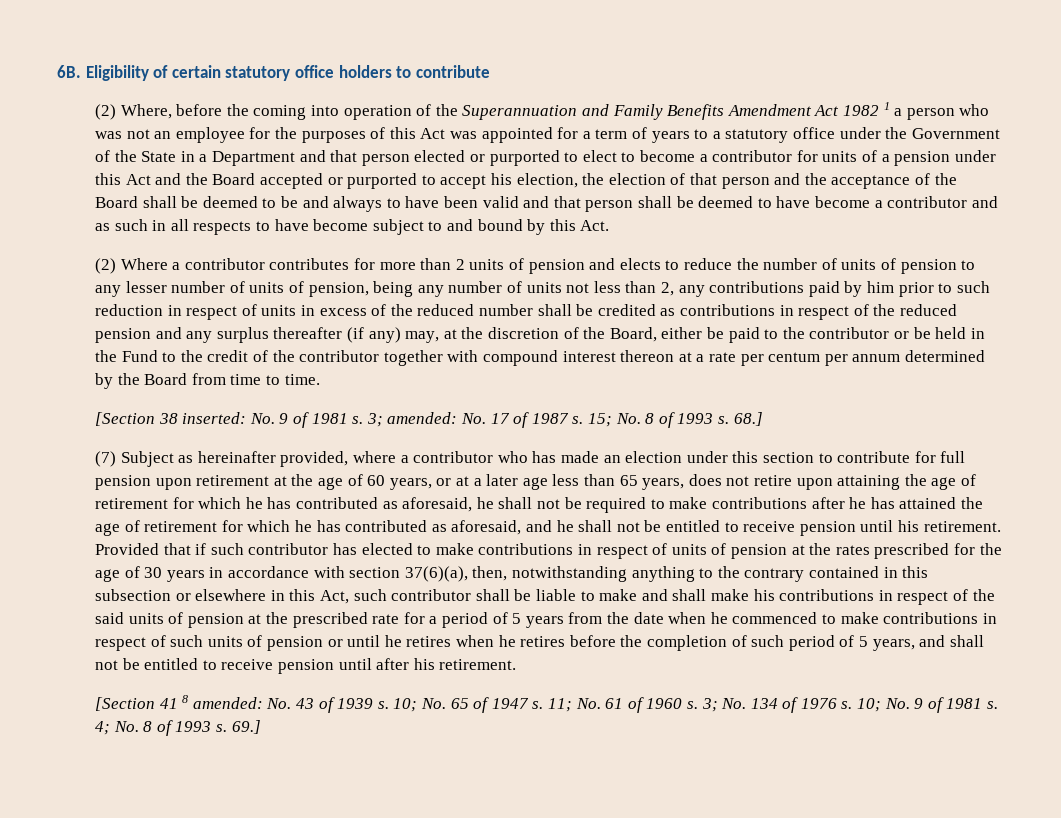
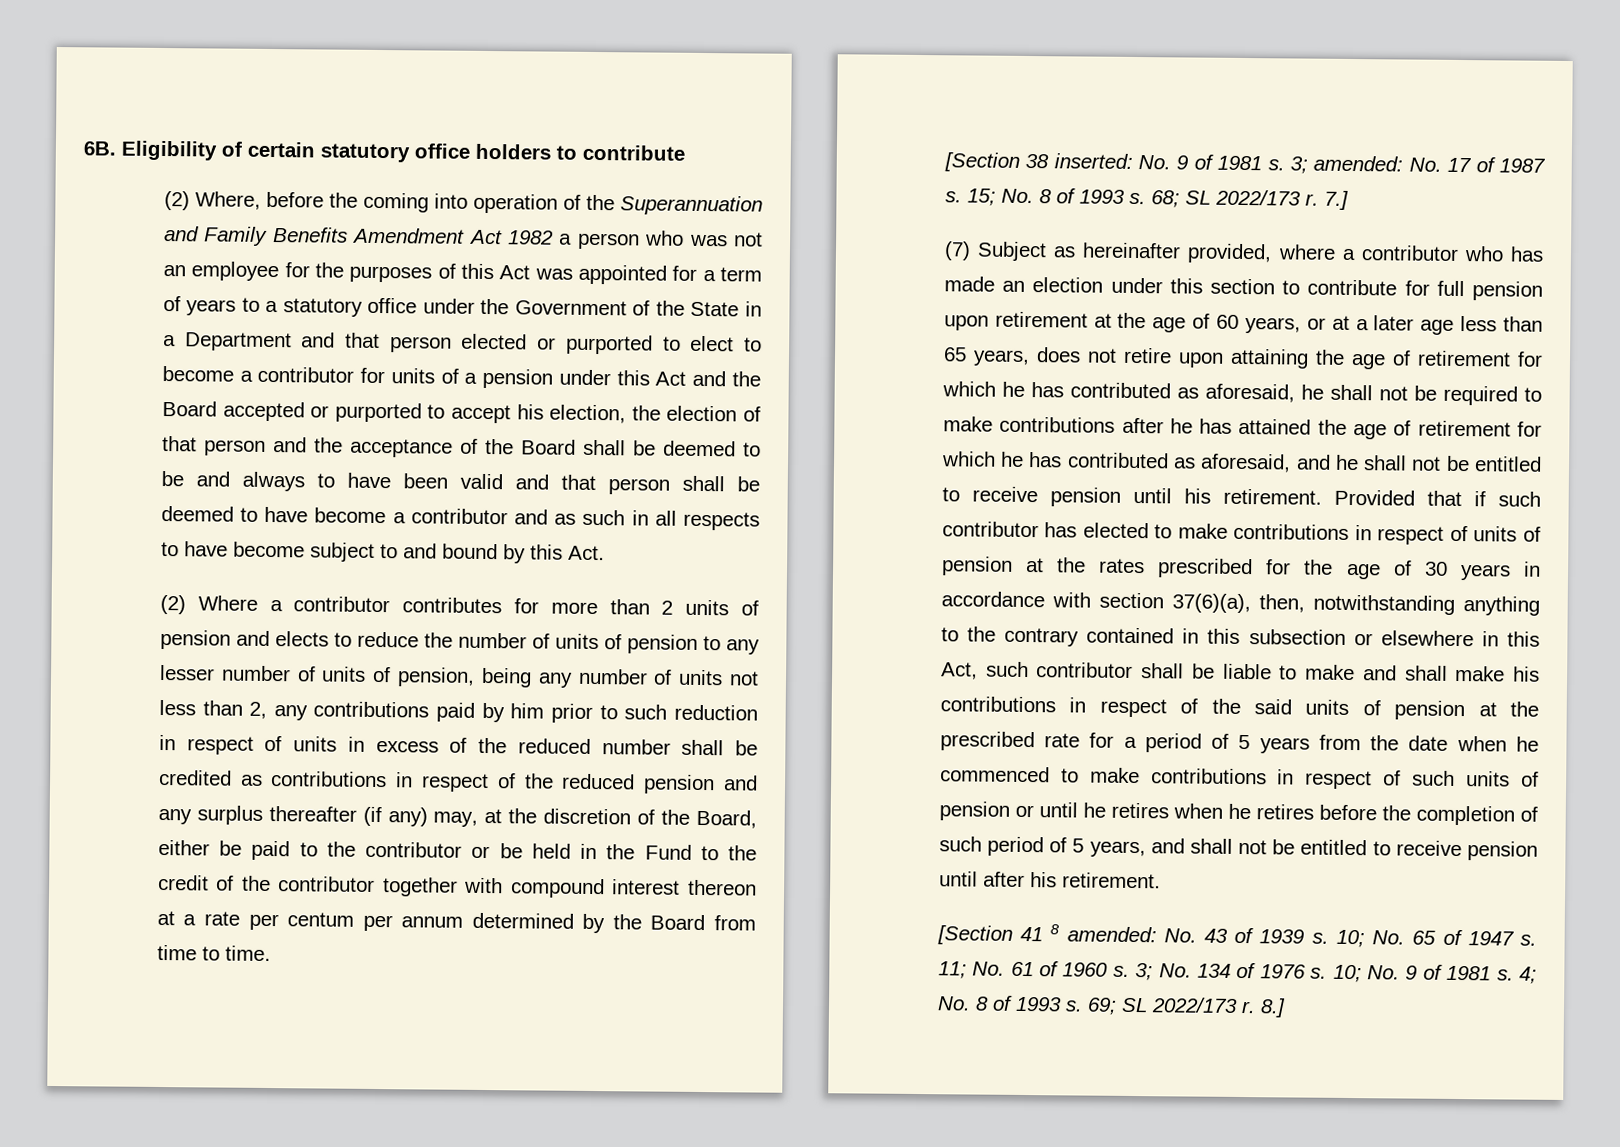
- (2) Where, before the coming into operation of the Superannuation and Family Benefits Amendment Act 1982 1 a person who was not an employee for the purposes of this Act was appointed for a term of years to a statutory office under the Government of the State in a Department and that person elected or purported to elect to become a contributor for units of a pension under this Act and the Board accepted or purported to accept his election, the election of that person and the acceptance of the Board shall be deemed to be and always to have been valid and that person shall be deemed to have become a contributor and as such in all respects to have become subject to and bound by this Act.
+ (2) Where, before the coming into operation of the Superannuation and Family Benefits Amendment Act 1982 a person who was not an employee for the purposes of this Act was appointed for a term of years to a statutory office under the Government of the State in a Department and that person elected or purported to elect to become a contributor for units of a pension under this Act and the Board accepted or purported to accept his election, the election of that person and the acceptance of the Board shall be deemed to be and always to have been valid and that person shall be deemed to have become a contributor and as such in all respects to have become subject to and bound by this Act.
- 68.]
+ 68; SL 2022/173 r. 7.]
- 69.]
+ 69; SL 2022/173 r. 8.]

